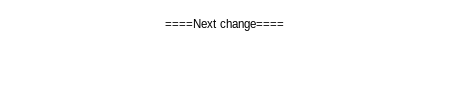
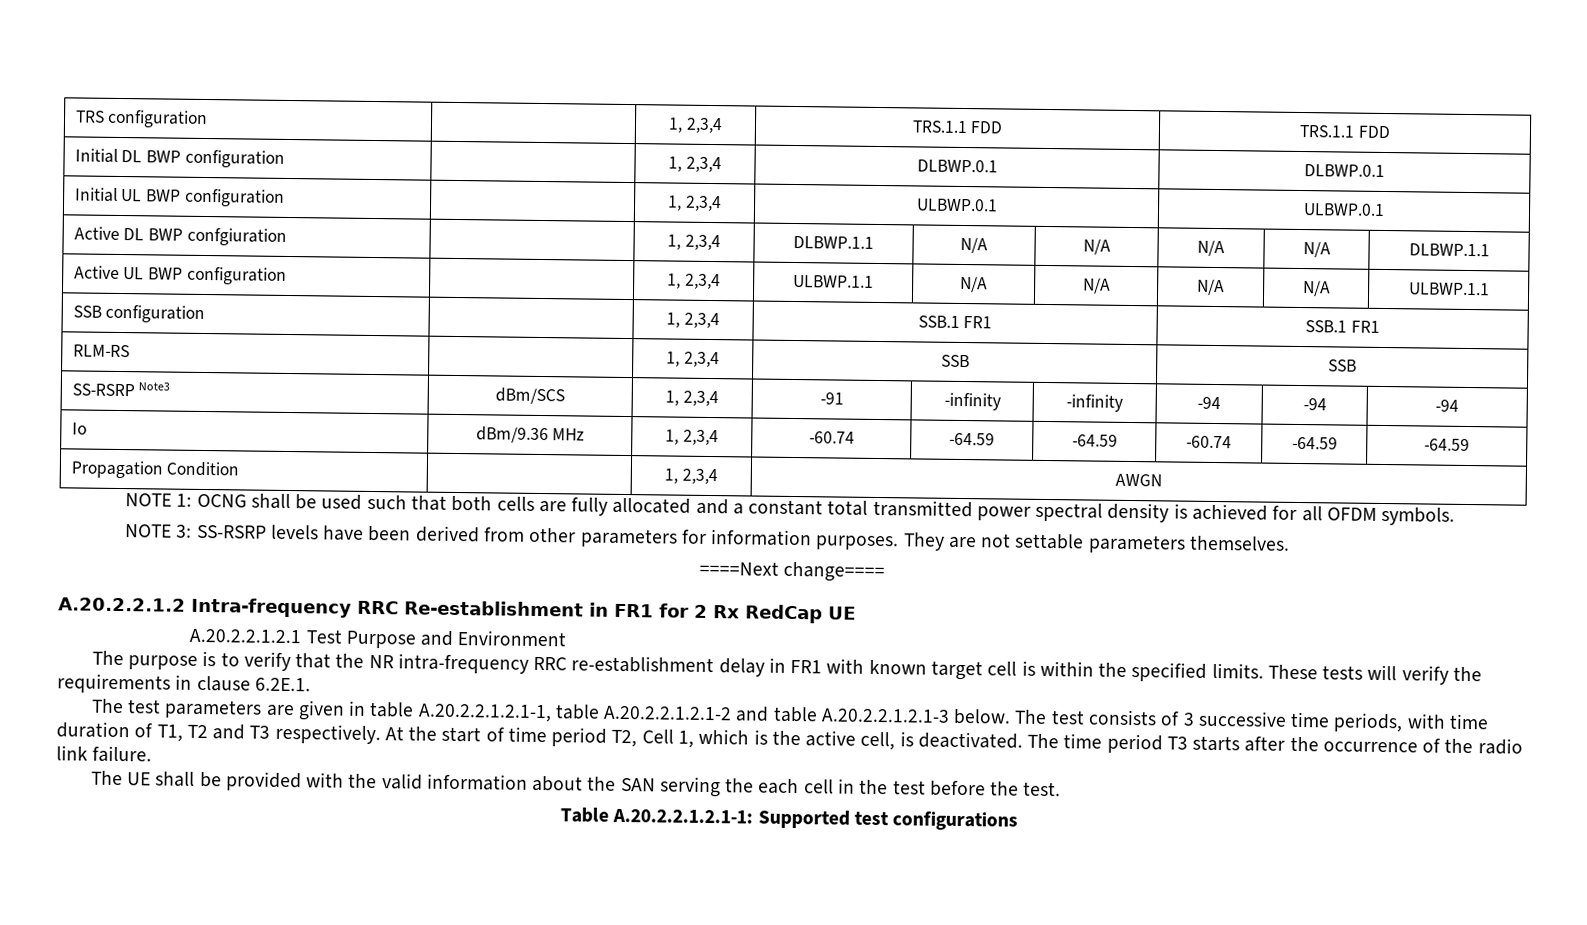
+ TRS configuration | | 1, 2,3,4 | TRS.1.1 FDD | TRS.1.1 FDD
+ Initial DL BWP configuration | | 1, 2,3,4 | DLBWP.0.1 | DLBWP.0.1
+ Initial UL BWP configuration | | 1, 2,3,4 | ULBWP.0.1 | ULBWP.0.1
+ Active DL BWP confgiuration | | 1, 2,3,4 | DLBWP.1.1 | N/A | N/A | N/A | N/A | DLBWP.1.1
+ Active UL BWP configuration | | 1, 2,3,4 | ULBWP.1.1 | N/A | N/A | N/A | N/A | ULBWP.1.1
+ SSB configuration | | 1, 2,3,4 | SSB.1 FR1 | SSB.1 FR1
+ RLM-RS | | 1, 2,3,4 | SSB | SSB
+ SS-RSRP Note3 | dBm/SCS | 1, 2,3,4 | -91 | -infinity | -infinity | -94 | -94 | -94
+ Io | dBm/9.36 MHz | 1, 2,3,4 | -60.74 | -64.59 | -64.59 | -60.74 | -64.59 | -64.59
+ Propagation Condition | | 1, 2,3,4 | AWGN
+ NOTE 1: OCNG shall be used such that both cells are fully allocated and a constant total transmitted power spectral density is achieved for all OFDM symbols.
+ NOTE 3: SS-RSRP levels have been derived from other parameters for information purposes. They are not settable parameters themselves.
  ====Next change====
+ A.20.2.2.1.2 Intra-frequency RRC Re-establishment in FR1 for 2 Rx RedCap UE
+ A.20.2.2.1.2.1 Test Purpose and Environment
+ The purpose is to verify that the NR intra-frequency RRC re-establishment delay in FR1 with known target cell is within the specified limits. These tests will verify the requirements in clause 6.2E.1.
+ The test parameters are given in table A.20.2.2.1.2.1-1, table A.20.2.2.1.2.1-2 and table A.20.2.2.1.2.1-3 below. The test consists of 3 successive time periods, with time duration of T1, T2 and T3 respectively. At the start of time period T2, Cell 1, which is the active cell, is deactivated. The time period T3 starts after the occurrence of the radio link failure.
+ The UE shall be provided with the valid information about the SAN serving the each cell in the test before the test.
+ Table A.20.2.2.1.2.1-1: Supported test configurations

